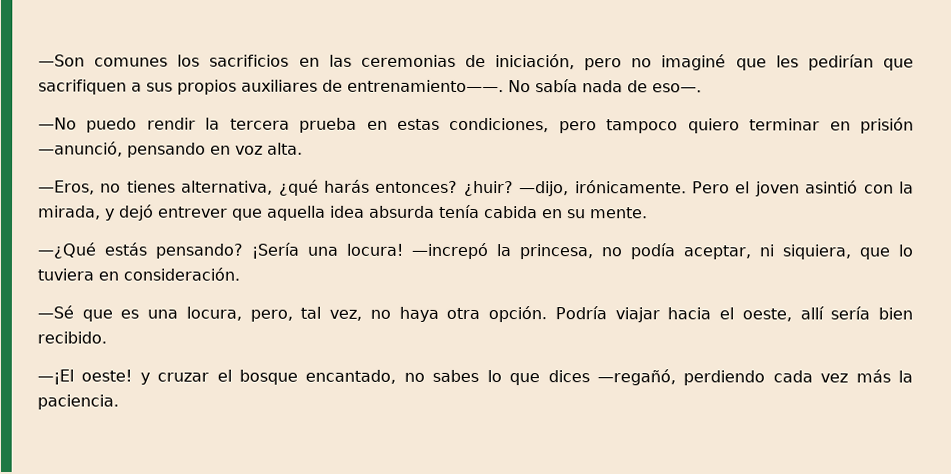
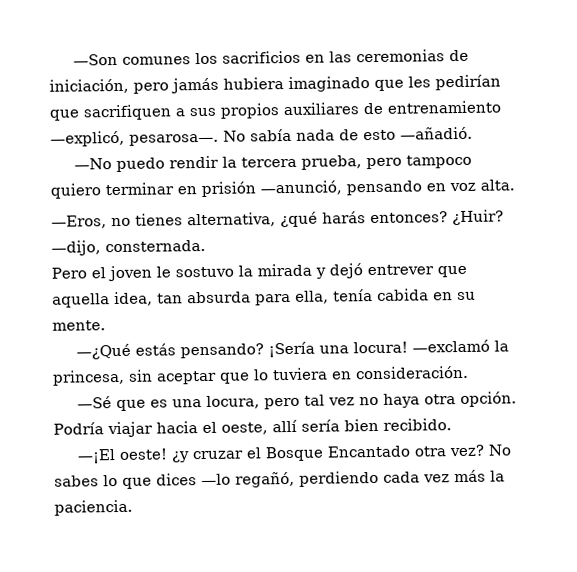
- —Son comunes los sacrificios en las ceremonias de iniciación, pero no imaginé que les pedirían que sacrifiquen a sus propios auxiliares de entrenamiento——.
+ —Son comunes los sacrificios en las ceremonias de iniciación, pero jamás hubiera imaginado que les pedirían que sacrifiquen a sus propios auxiliares de entrenamiento —explicó, pesarosa—.
- No sabía nada de eso—.
+ No sabía nada de esto —añadió.
- —No puedo rendir la tercera prueba en estas condiciones, pero tampoco quiero terminar en prisión —anunció, pensando en voz alta.
+ —No puedo rendir la tercera prueba, pero tampoco quiero terminar en prisión —anunció, pensando en voz alta.
- ¿huir? —dijo, irónicamente. Pero el joven asintió con la mirada, y dejó entrever que aquella idea absurda tenía cabida en su mente.
+ ¿Huir? —dijo, consternada.
+ Pero el joven le sostuvo la mirada y dejó entrever que aquella idea, tan absurda para ella, tenía cabida en su mente.
- —increpó la princesa, no podía aceptar, ni siquiera, que lo tuviera en consideración.
+ —exclamó la princesa, sin aceptar que lo tuviera en consideración.
- —Sé que es una locura, pero, tal vez, no haya otra opción.
+ —Sé que es una locura, pero tal vez no haya otra opción.
- —¡El oeste! y cruzar el bosque encantado, no sabes lo que dices —regañó, perdiendo cada vez más la paciencia.
+ —¡El oeste! ¿y cruzar el Bosque Encantado otra vez? No sabes lo que dices —lo regañó, perdiendo cada vez más la paciencia.

